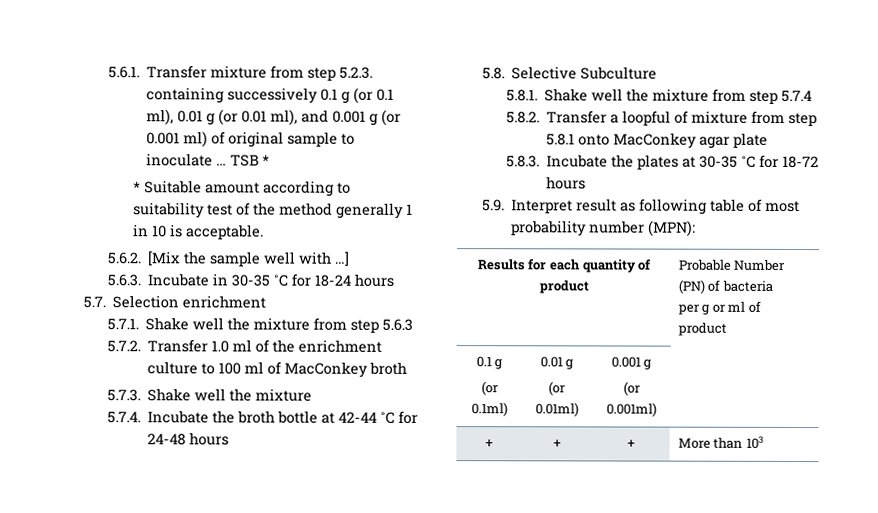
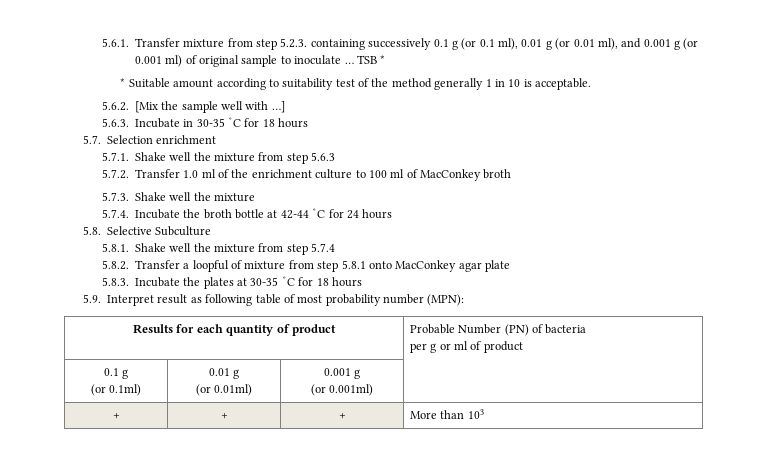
- 5.6.3. Incubate in 30-35 ˚C for 18-24 hours
+ 5.6.3. Incubate in 30-35 ˚C for 18 hours
- 5.7.4. Incubate the broth bottle at 42-44 ˚C for 24-48 hours
+ 5.7.4. Incubate the broth bottle at 42-44 ˚C for 24 hours
- 5.8.3. Incubate the plates at 30-35 ˚C for 18-72 hours
+ 5.8.3. Incubate the plates at 30-35 ˚C for 18 hours

